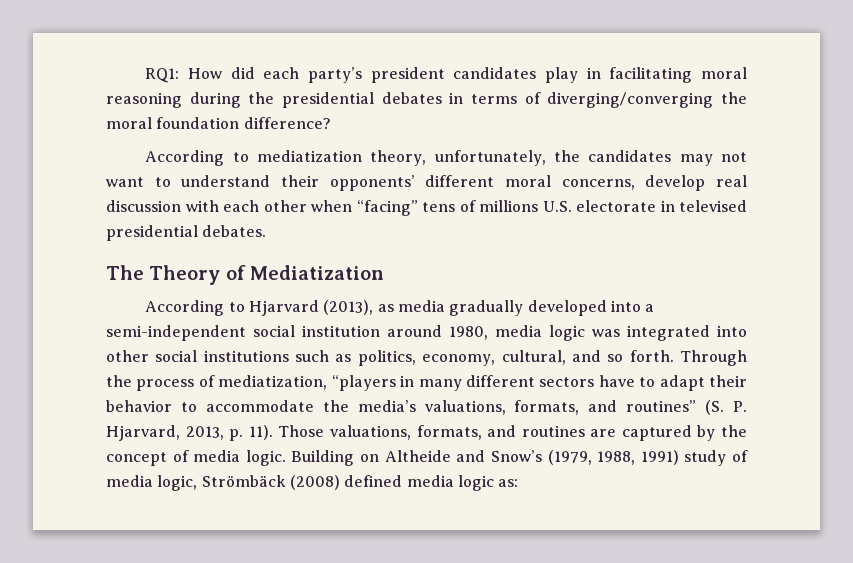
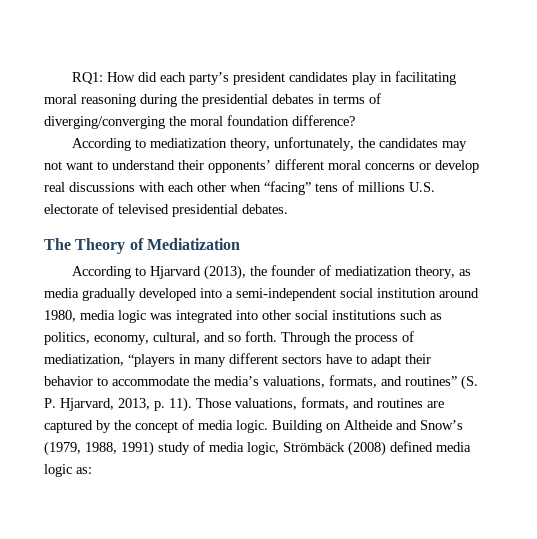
- According to mediatization theory, unfortunately, the candidates may not want to understand their opponents’ different moral concerns, develop real discussion with each other when “facing” tens of millions U.S. electorate in televised presidential debates.
+ According to mediatization theory, unfortunately, the candidates may not want to understand their opponents’ different moral concerns or develop real discussions with each other when “facing” tens of millions U.S. electorate of televised presidential debates.
- According to Hjarvard (2013), as media gradually developed into a semi-independent social institution around 1980, media logic was integrated into other social institutions such as politics, economy, cultural, and so forth.
+ According to Hjarvard (2013), the founder of mediatization theory, as media gradually developed into a semi-independent social institution around 1980, media logic was integrated into other social institutions such as politics, economy, cultural, and so forth.

